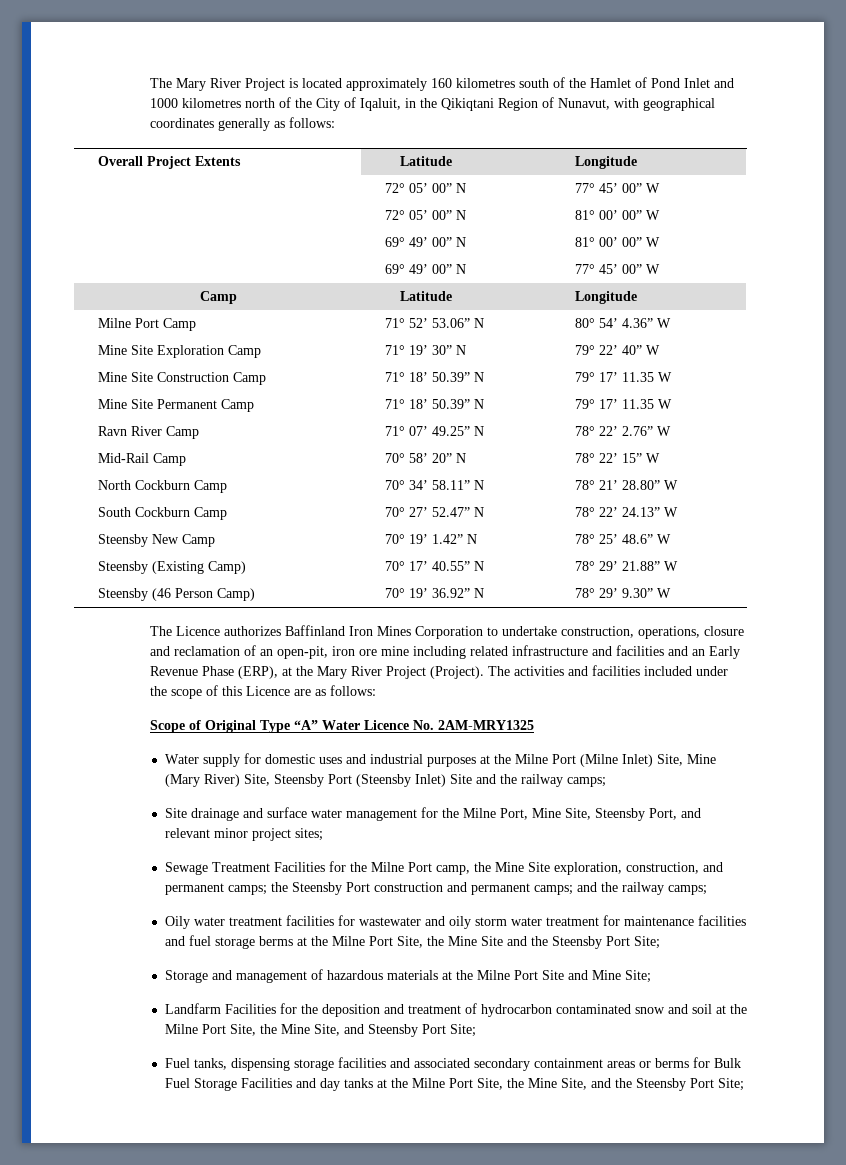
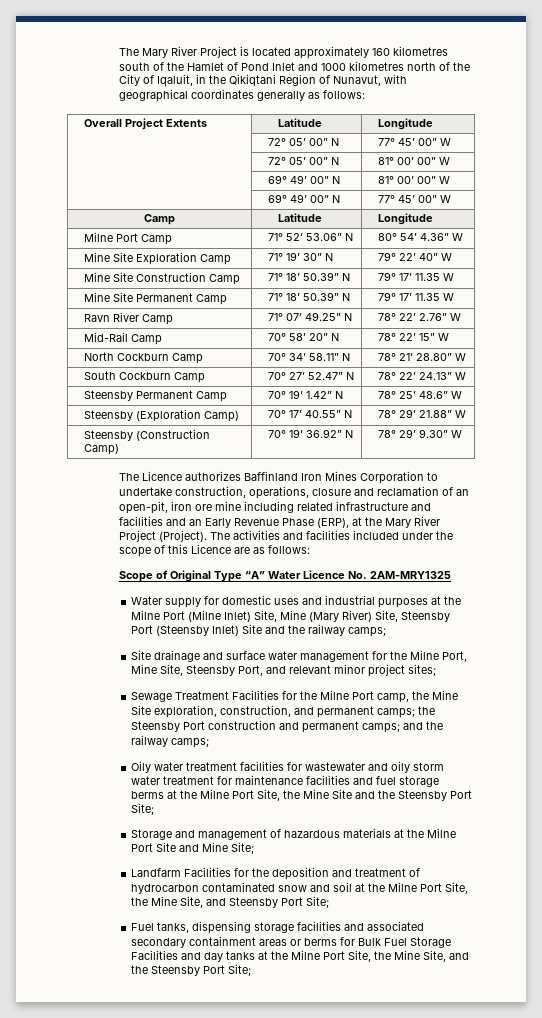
- Steensby New Camp | 70° 19’ 1.42” N | 78° 25’ 48.6” W
+ Steensby Permanent Camp | 70° 19’ 1.42” N | 78° 25’ 48.6” W
- Steensby (Existing Camp) | 70° 17’ 40.55” N | 78° 29’ 21.88” W
+ Steensby (Exploration Camp) | 70° 17’ 40.55” N | 78° 29’ 21.88” W
- Steensby (46 Person Camp) | 70° 19’ 36.92” N | 78° 29’ 9.30” W
+ Steensby (Construction Camp) | 70° 19’ 36.92” N | 78° 29’ 9.30” W

